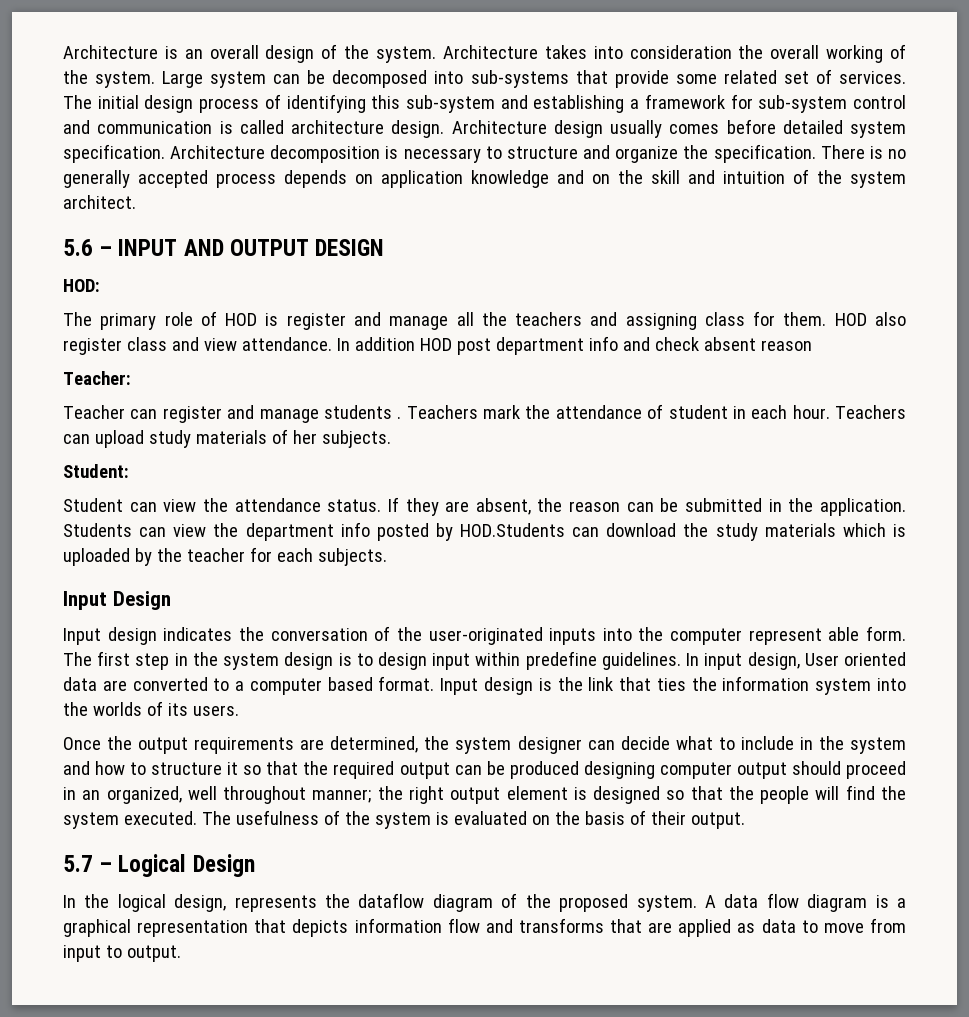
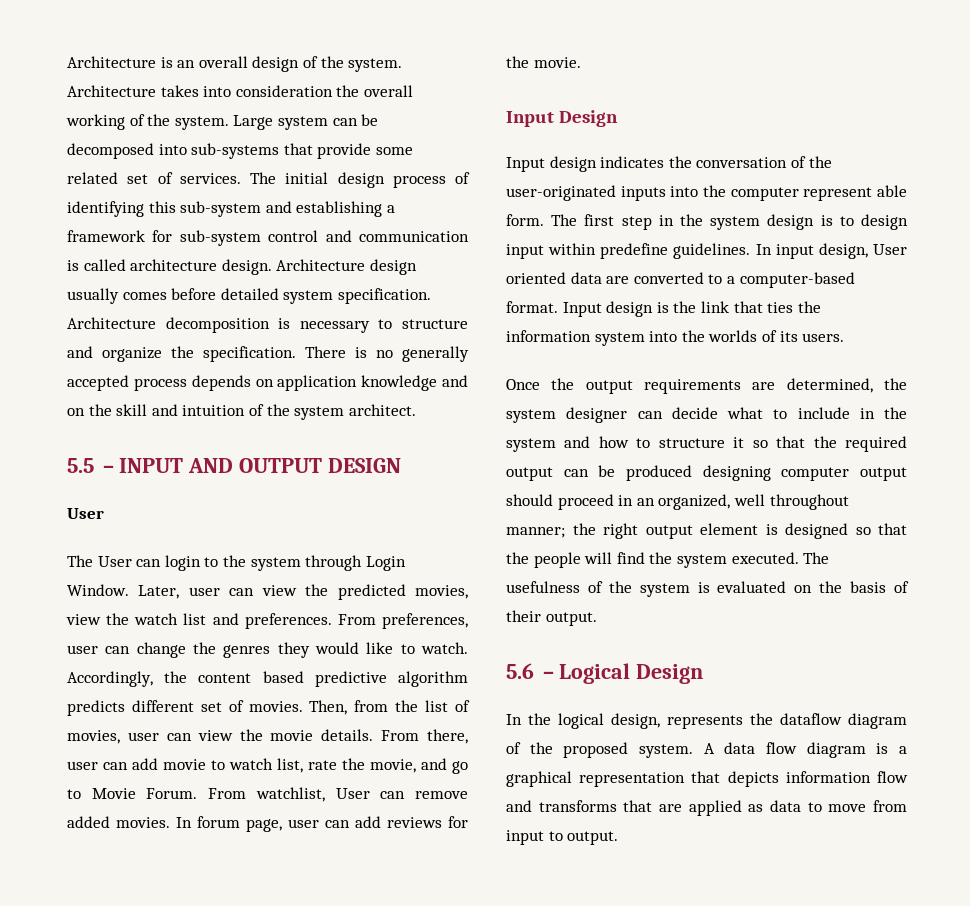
- 5.6 – INPUT AND OUTPUT DESIGN
- HOD:
- The primary role of HOD is register and manage all the teachers and assigning class for them. HOD also register class and view attendance. In addition HOD post department info and check absent reason
- Teacher:
- Teacher can register and manage students . Teachers mark the attendance of student in each hour. Teachers can upload study materials of her subjects.
- Student:
- Student can view the attendance status. If they are absent, the reason can be submitted in the application. Students can view the department info posted by HOD.Students can download the study materials which is uploaded by the teacher for each subjects.
+ 5.5 – INPUT AND OUTPUT DESIGN
+ User
+ The User can login to the system through Login Window. Later, user can view the predicted movies, view the watch list and preferences. From preferences, user can change the genres they would like to watch. Accordingly, the content based predictive algorithm predicts different set of movies. Then, from the list of movies, user can view the movie details. From there, user can add movie to watch list, rate the movie, and go to Movie Forum. From watchlist, User can remove added movies. In forum page, user can add reviews for the movie.
- In input design, User oriented data are converted to a computer based format.
+ In input design, User oriented data are converted to a computer-based format.
- 5.7 – Logical Design
+ 5.6 – Logical Design

